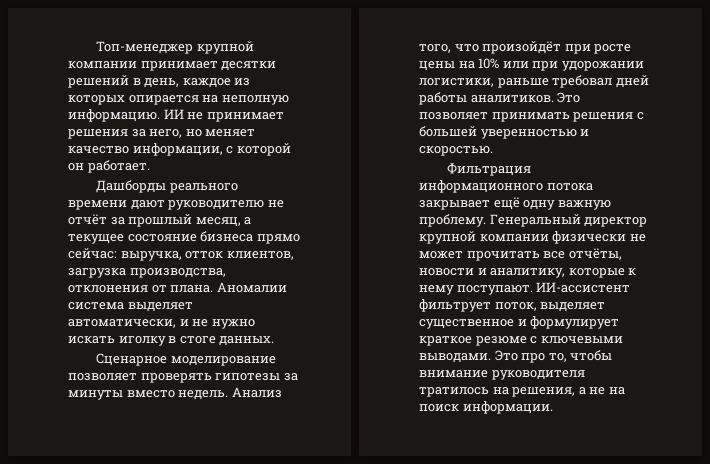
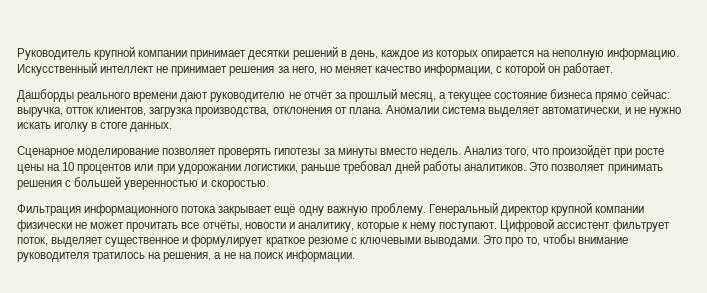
- Топ-менеджер крупной компании принимает десятки решений в день, каждое из которых опирается на неполную информацию.
+ Руководитель крупной компании принимает десятки решений в день, каждое из которых опирается на неполную информацию.
- ИИ не принимает решения за него, но меняет качество информации, с которой он работает.
+ Искусственный интеллект не принимает решения за него, но меняет качество информации, с которой он работает.
- Анализ того, что произойдёт при росте цены на 10% или при удорожании логистики, раньше требовал дней работы аналитиков.
+ Анализ того, что произойдёт при росте цены на 10 процентов или при удорожании логистики, раньше требовал дней работы аналитиков.
- ИИ-ассистент фильтрует поток, выделяет существенное и формулирует краткое резюме с ключевыми выводами.
+ Цифровой ассистент фильтрует поток, выделяет существенное и формулирует краткое резюме с ключевыми выводами.

